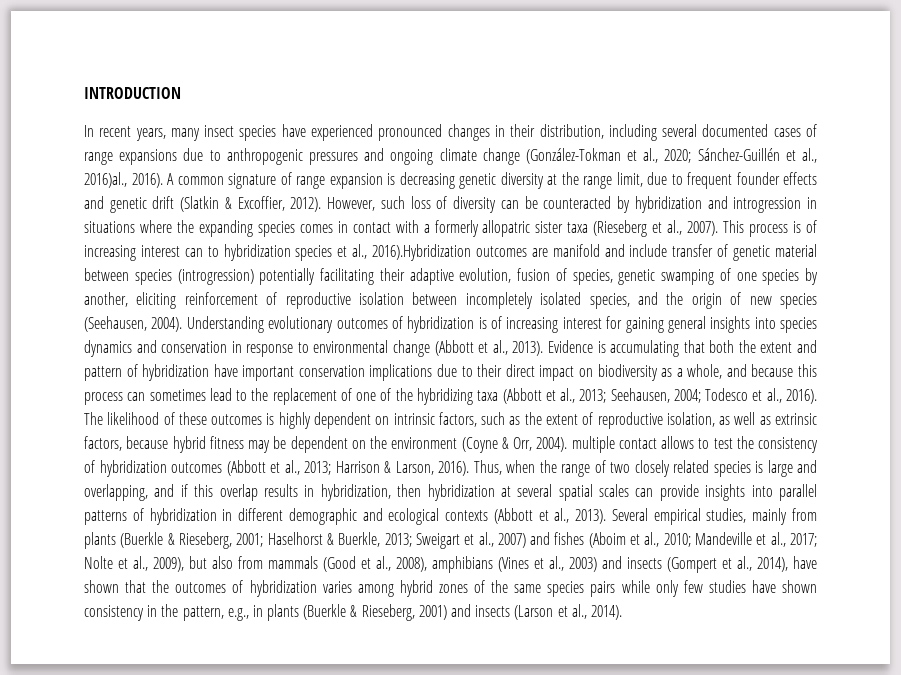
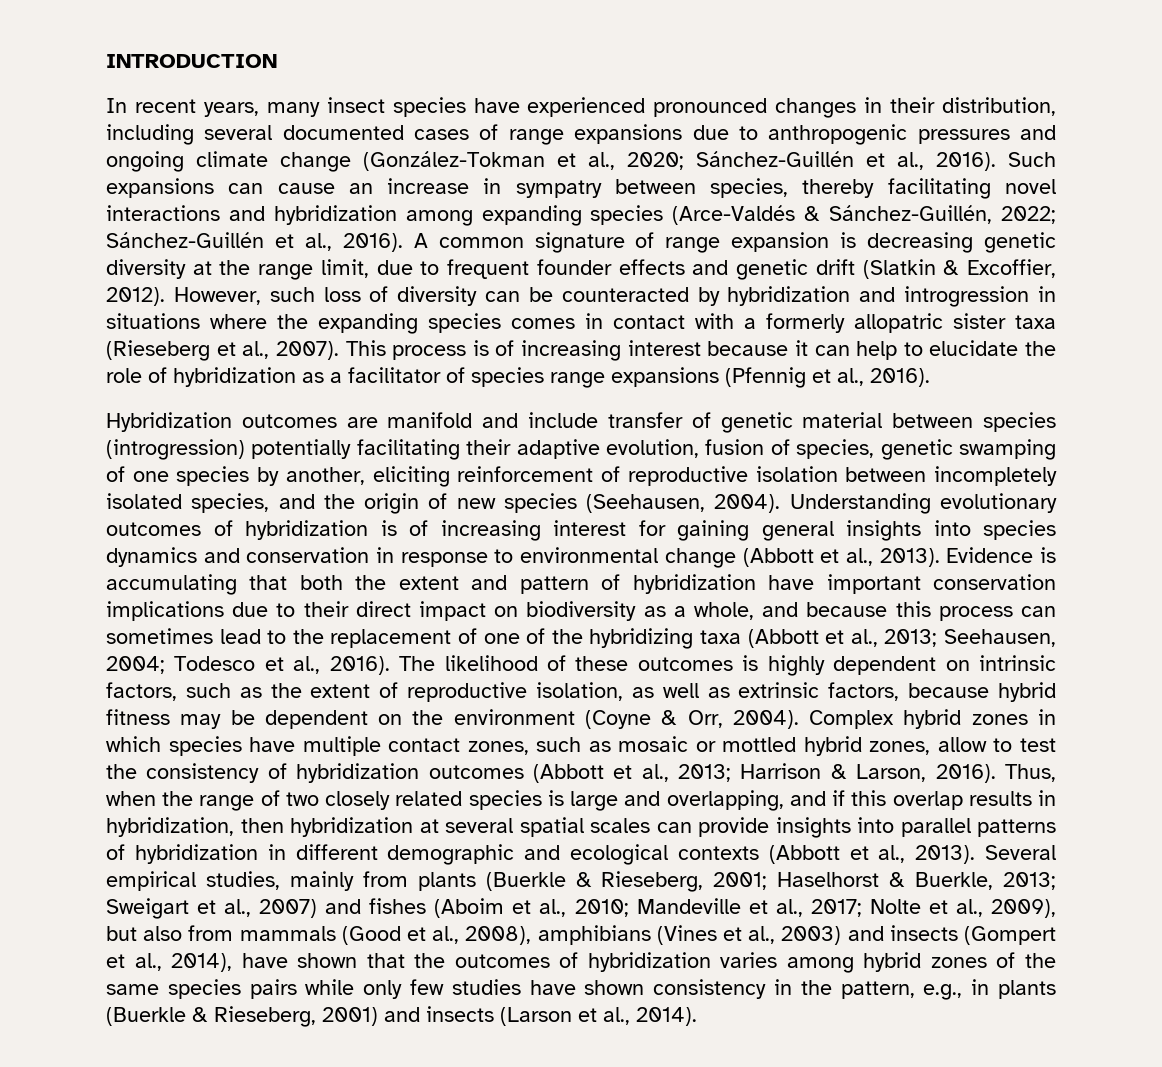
- In recent years, many insect species have experienced pronounced changes in their distribution, including several documented cases of range expansions due to anthropogenic pressures and ongoing climate change (González-Tokman et al., 2020; Sánchez-Guillén et al., 2016)al., 2016).
+ In recent years, many insect species have experienced pronounced changes in their distribution, including several documented cases of range expansions due to anthropogenic pressures and ongoing climate change (González-Tokman et al., 2020; Sánchez-Guillén et al., 2016). Such expansions can cause an increase in sympatry between species, thereby facilitating novel interactions and hybridization among expanding species (Arce-Valdés & Sánchez-Guillén, 2022; Sánchez-Guillén et al., 2016).
- This process is of increasing interest can to hybridization species et al., 2016).Hybridization outcomes are manifold and include transfer of genetic material between species (introgression) potentially facilitating their adaptive evolution, fusion of species, genetic swamping of one species by another, eliciting reinforcement of reproductive isolation between incompletely isolated species, and the origin of new species (Seehausen, 2004).
+ This process is of increasing interest because it can help to elucidate the role of hybridization as a facilitator of species range expansions (Pfennig et al., 2016).
+ Hybridization outcomes are manifold and include transfer of genetic material between species (introgression) potentially facilitating their adaptive evolution, fusion of species, genetic swamping of one species by another, eliciting reinforcement of reproductive isolation between incompletely isolated species, and the origin of new species (Seehausen, 2004).
- The likelihood of these outcomes is highly dependent on intrinsic factors, such as the extent of reproductive isolation, as well as extrinsic factors, because hybrid fitness may be dependent on the environment (Coyne & Orr, 2004). multiple contact allows to test the consistency of hybridization outcomes (Abbott et al., 2013; Harrison & Larson, 2016).
+ The likelihood of these outcomes is highly dependent on intrinsic factors, such as the extent of reproductive isolation, as well as extrinsic factors, because hybrid fitness may be dependent on the environment (Coyne & Orr, 2004). Complex hybrid zones in which species have multiple contact zones, such as mosaic or mottled hybrid zones, allow to test the consistency of hybridization outcomes (Abbott et al., 2013; Harrison & Larson, 2016).

